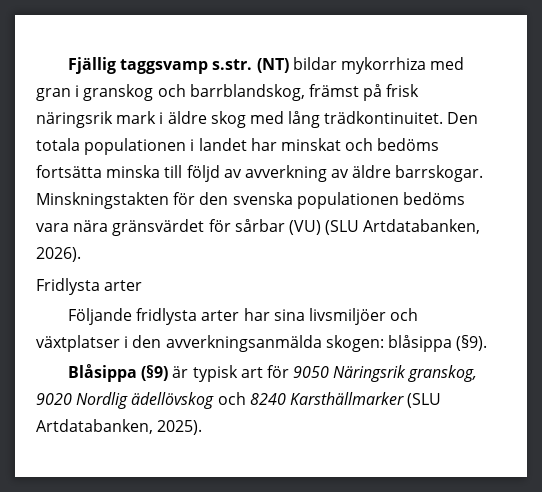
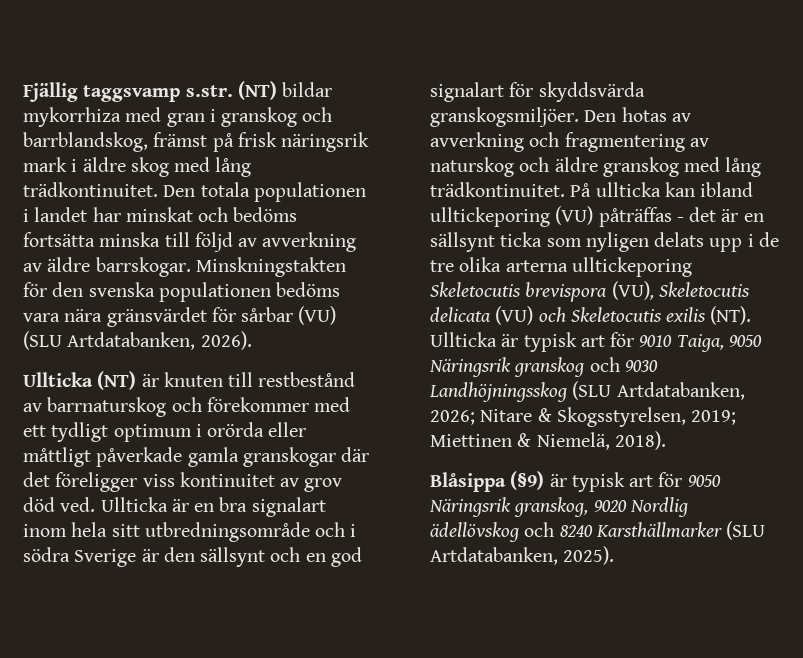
- Fridlysta arter
- Följande fridlysta arter har sina livsmiljöer och växtplatser i den avverkningsanmälda skogen: blåsippa (§9).
+ Ullticka (NT) är knuten till restbestånd av barrnaturskog och förekommer med ett tydligt optimum i orörda eller måttligt påverkade gamla granskogar där det föreligger viss kontinuitet av grov död ved. Ullticka är en bra signalart inom hela sitt utbredningsområde och i södra Sverige är den sällsynt och en god signalart för skyddsvärda granskogsmiljöer. Den hotas av avverkning och fragmentering av naturskog och äldre granskog med lång trädkontinuitet. På ullticka kan ibland ulltickeporing (VU) påträffas - det är en sällsynt ticka som nyligen delats upp i de tre olika arterna ulltickeporing Skeletocutis brevispora (VU), Skeletocutis delicata (VU) och Skeletocutis exilis (NT). Ullticka är typisk art för 9010 Taiga, 9050 Näringsrik granskog och 9030 Landhöjningsskog (SLU Artdatabanken, 2026; Nitare & Skogsstyrelsen, 2019; Miettinen & Niemelä, 2018).

